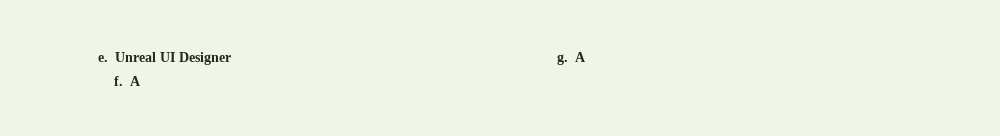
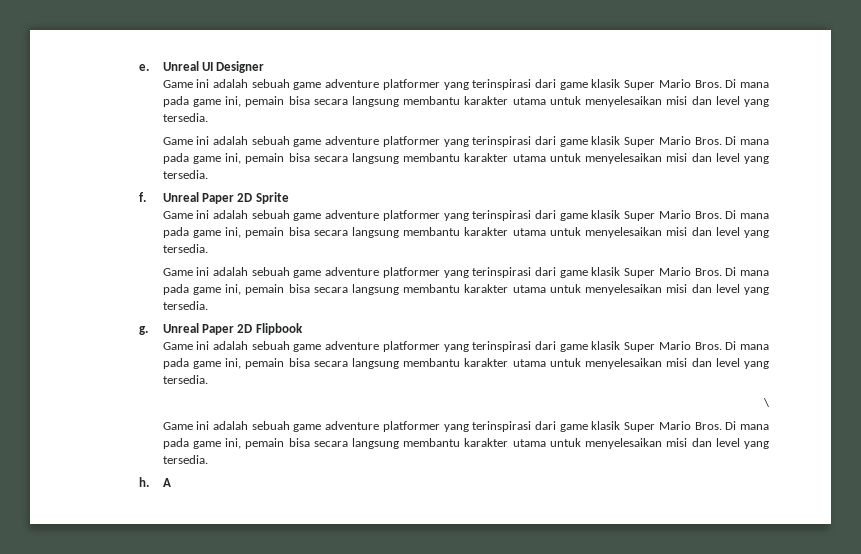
  Unreal UI Designer
- f. A
- g.
+ Game ini adalah sebuah game adventure platformer yang terinspirasi dari game klasik Super Mario Bros. Di mana pada game ini, pemain bisa secara langsung membantu karakter utama untuk menyelesaikan misi dan level yang tersedia.
+ Game ini adalah sebuah game adventure platformer yang terinspirasi dari game klasik Super Mario Bros. Di mana pada game ini, pemain bisa secara langsung membantu karakter utama untuk menyelesaikan misi dan level yang tersedia.
+ f. Unreal Paper 2D Sprite
+ Game ini adalah sebuah game adventure platformer yang terinspirasi dari game klasik Super Mario Bros. Di mana pada game ini, pemain bisa secara langsung membantu karakter utama untuk menyelesaikan misi dan level yang tersedia.
+ Game ini adalah sebuah game adventure platformer yang terinspirasi dari game klasik Super Mario Bros. Di mana pada game ini, pemain bisa secara langsung membantu karakter utama untuk menyelesaikan misi dan level yang tersedia.
+ g. Unreal Paper 2D Flipbook
+ Game ini adalah sebuah game adventure platformer yang terinspirasi dari game klasik Super Mario Bros. Di mana pada game ini, pemain bisa secara langsung membantu karakter utama untuk menyelesaikan misi dan level yang tersedia.
+ \
+ Game ini adalah sebuah game adventure platformer yang terinspirasi dari game klasik Super Mario Bros. Di mana pada game ini, pemain bisa secara langsung membantu karakter utama untuk menyelesaikan misi dan level yang tersedia.
+ h.

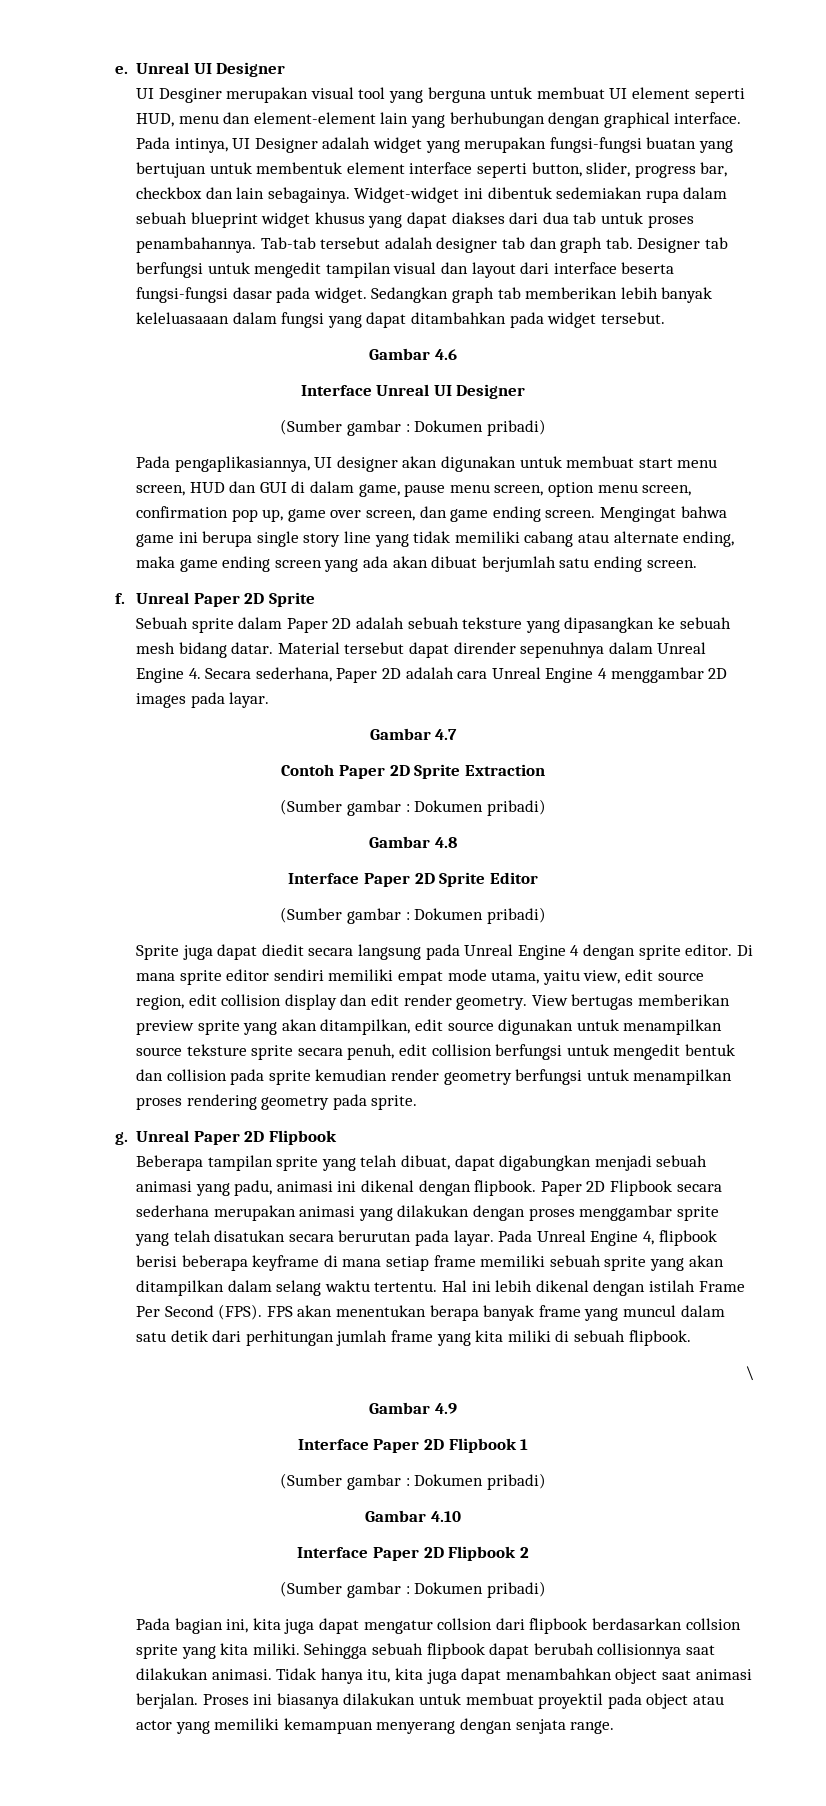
  e. Unreal UI Designer
- Game ini adalah sebuah game adventure platformer yang terinspirasi dari game klasik Super Mario Bros. Di mana pada game ini, pemain bisa secara langsung membantu karakter utama untuk menyelesaikan misi dan level yang tersedia.
- Game ini adalah sebuah game adventure platformer yang terinspirasi dari game klasik Super Mario Bros. Di mana pada game ini, pemain bisa secara langsung membantu karakter utama untuk menyelesaikan misi dan level yang tersedia.
+ UI Desginer merupakan visual tool yang berguna untuk membuat UI element seperti HUD, menu dan element-element lain yang berhubungan dengan graphical interface. Pada intinya, UI Designer adalah widget yang merupakan fungsi-fungsi buatan yang bertujuan untuk membentuk element interface seperti button, slider, progress bar, checkbox dan lain sebagainya. Widget-widget ini dibentuk sedemiakan rupa dalam sebuah blueprint widget khusus yang dapat diakses dari dua tab untuk proses penambahannya. Tab-tab tersebut adalah designer tab dan graph tab. Designer tab berfungsi untuk mengedit tampilan visual dan layout dari interface beserta fungsi-fungsi dasar pada widget. Sedangkan graph tab memberikan lebih banyak keleluasaaan dalam fungsi yang dapat ditambahkan pada widget tersebut.
+ Gambar 4.6
+ Interface Unreal UI Designer
+ (Sumber gambar : Dokumen pribadi)
+ Pada pengaplikasiannya, UI designer akan digunakan untuk membuat start menu screen, HUD dan GUI di dalam game, pause menu screen, option menu screen, confirmation pop up, game over screen, dan game ending screen. Mengingat bahwa game ini berupa single story line yang tidak memiliki cabang atau alternate ending, maka game ending screen yang ada akan dibuat berjumlah satu ending screen.
  Unreal Paper 2D Sprite
- Game ini adalah sebuah game adventure platformer yang terinspirasi dari game klasik Super Mario Bros. Di mana pada game ini, pemain bisa secara langsung membantu karakter utama untuk menyelesaikan misi dan level yang tersedia.
- Game ini adalah sebuah game adventure platformer yang terinspirasi dari game klasik Super Mario Bros. Di mana pada game ini, pemain bisa secara langsung membantu karakter utama untuk menyelesaikan misi dan level yang tersedia.
+ Sebuah sprite dalam Paper 2D adalah sebuah teksture yang dipasangkan ke sebuah mesh bidang datar. Material tersebut dapat dirender sepenuhnya dalam Unreal Engine 4. Secara sederhana, Paper 2D adalah cara Unreal Engine 4 menggambar 2D images pada layar.
+ Gambar 4.7
+ Contoh Paper 2D Sprite Extraction
+ (Sumber gambar : Dokumen pribadi)
+ Gambar 4.8
+ Interface Paper 2D Sprite Editor
+ (Sumber gambar : Dokumen pribadi)
+ Sprite juga dapat diedit secara langsung pada Unreal Engine 4 dengan sprite editor. Di mana sprite editor sendiri memiliki empat mode utama, yaitu view, edit source region, edit collision display dan edit render geometry. View bertugas memberikan preview sprite yang akan ditampilkan, edit source digunakan untuk menampilkan source teksture sprite secara penuh, edit collision berfungsi untuk mengedit bentuk dan collision pada sprite kemudian render geometry berfungsi untuk menampilkan proses rendering geometry pada sprite.
  Unreal Paper 2D Flipbook
- Game ini adalah sebuah game adventure platformer yang terinspirasi dari game klasik Super Mario Bros. Di mana pada game ini, pemain bisa secara langsung membantu karakter utama untuk menyelesaikan misi dan level yang tersedia.
+ Beberapa tampilan sprite yang telah dibuat, dapat digabungkan menjadi sebuah animasi yang padu, animasi ini dikenal dengan flipbook. Paper 2D Flipbook secara sederhana merupakan animasi yang dilakukan dengan proses menggambar sprite yang telah disatukan secara berurutan pada layar. Pada Unreal Engine 4, flipbook berisi beberapa keyframe di mana setiap frame memiliki sebuah sprite yang akan ditampilkan dalam selang waktu tertentu. Hal ini lebih dikenal dengan istilah Frame Per Second (FPS). FPS akan menentukan berapa banyak frame yang muncul dalam satu detik dari perhitungan jumlah frame yang kita miliki di sebuah flipbook.
  \
- Game ini adalah sebuah game adventure platformer yang terinspirasi dari game klasik Super Mario Bros. Di mana pada game ini, pemain bisa secara langsung membantu karakter utama untuk menyelesaikan misi dan level yang tersedia.
- h. A
+ Gambar 4.9
+ Interface Paper 2D Flipbook 1
+ (Sumber gambar : Dokumen pribadi)
+ Gambar 4.10
+ Interface Paper 2D Flipbook 2
+ (Sumber gambar : Dokumen pribadi)
+ Pada bagian ini, kita juga dapat mengatur collsion dari flipbook berdasarkan collsion sprite yang kita miliki. Sehingga sebuah flipbook dapat berubah collisionnya saat dilakukan animasi. Tidak hanya itu, kita juga dapat menambahkan object saat animasi berjalan. Proses ini biasanya dilakukan untuk membuat proyektil pada object atau actor yang memiliki kemampuan menyerang dengan senjata range.

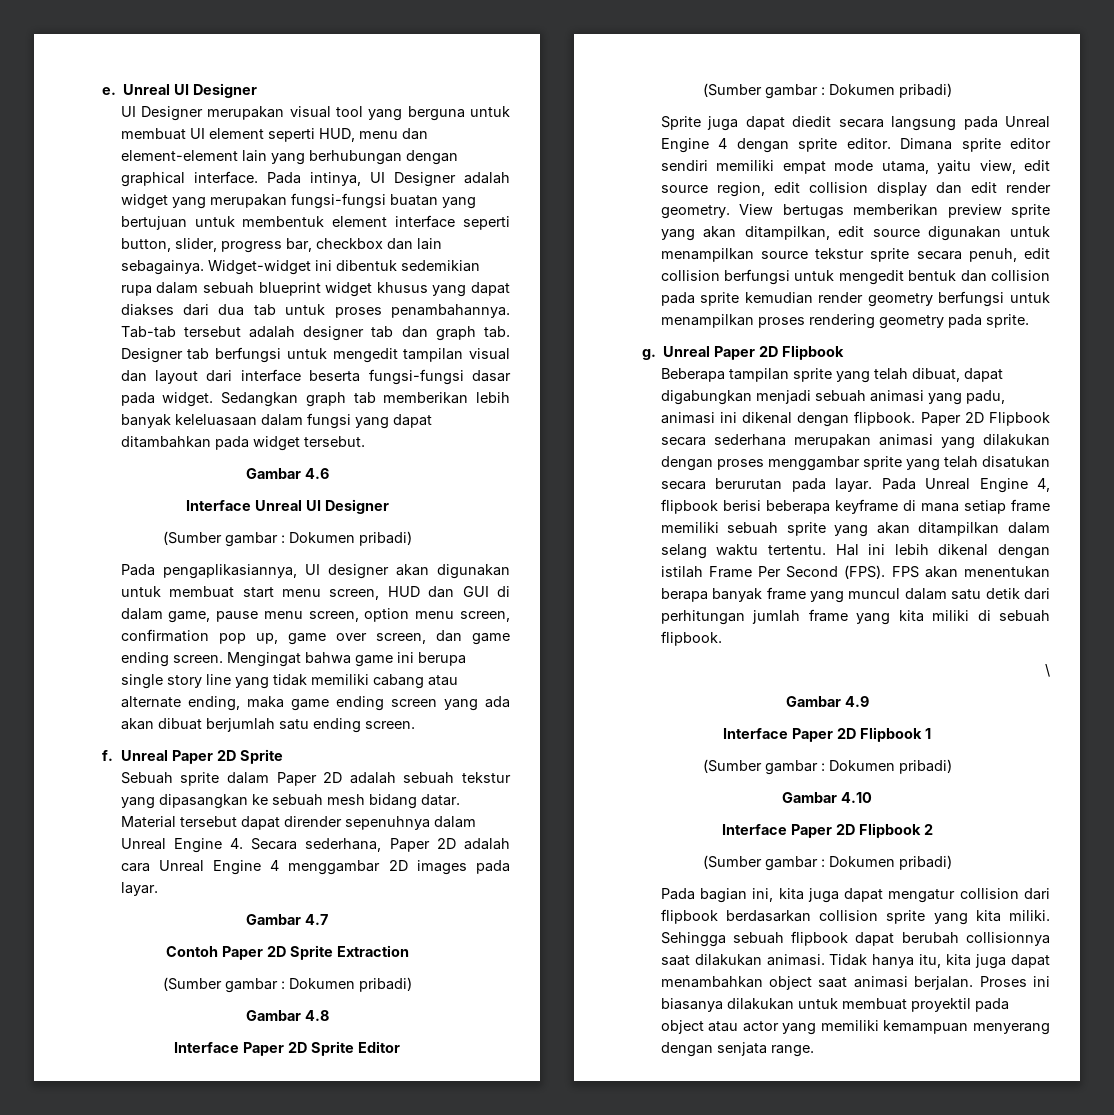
- UI Desginer merupakan visual tool yang berguna untuk membuat UI element seperti HUD, menu dan element-element lain yang berhubungan dengan graphical interface.
+ UI Designer merupakan visual tool yang berguna untuk membuat UI element seperti HUD, menu dan element-element lain yang berhubungan dengan graphical interface.
- Widget-widget ini dibentuk sedemiakan rupa dalam sebuah blueprint widget khusus yang dapat diakses dari dua tab untuk proses penambahannya.
+ Widget-widget ini dibentuk sedemikian rupa dalam sebuah blueprint widget khusus yang dapat diakses dari dua tab untuk proses penambahannya.
- Sedangkan graph tab memberikan lebih banyak keleluasaaan dalam fungsi yang dapat ditambahkan pada widget tersebut.
+ Sedangkan graph tab memberikan lebih banyak keleluasaan dalam fungsi yang dapat ditambahkan pada widget tersebut.
- Sebuah sprite dalam Paper 2D adalah sebuah teksture yang dipasangkan ke sebuah mesh bidang datar.
+ Sebuah sprite dalam Paper 2D adalah sebuah tekstur yang dipasangkan ke sebuah mesh bidang datar.
- Di mana sprite editor sendiri memiliki empat mode utama, yaitu view, edit source region, edit collision display dan edit render geometry.
+ Dimana sprite editor sendiri memiliki empat mode utama, yaitu view, edit source region, edit collision display dan edit render geometry.
- View bertugas memberikan preview sprite yang akan ditampilkan, edit source digunakan untuk menampilkan source teksture sprite secara penuh, edit collision berfungsi untuk mengedit bentuk dan collision pada sprite kemudian render geometry berfungsi untuk menampilkan proses rendering geometry pada sprite.
+ View bertugas memberikan preview sprite yang akan ditampilkan, edit source digunakan untuk menampilkan source tekstur sprite secara penuh, edit collision berfungsi untuk mengedit bentuk dan collision pada sprite kemudian render geometry berfungsi untuk menampilkan proses rendering geometry pada sprite.
- Pada bagian ini, kita juga dapat mengatur collsion dari flipbook berdasarkan collsion sprite yang kita miliki.
+ Pada bagian ini, kita juga dapat mengatur collision dari flipbook berdasarkan collision sprite yang kita miliki.

